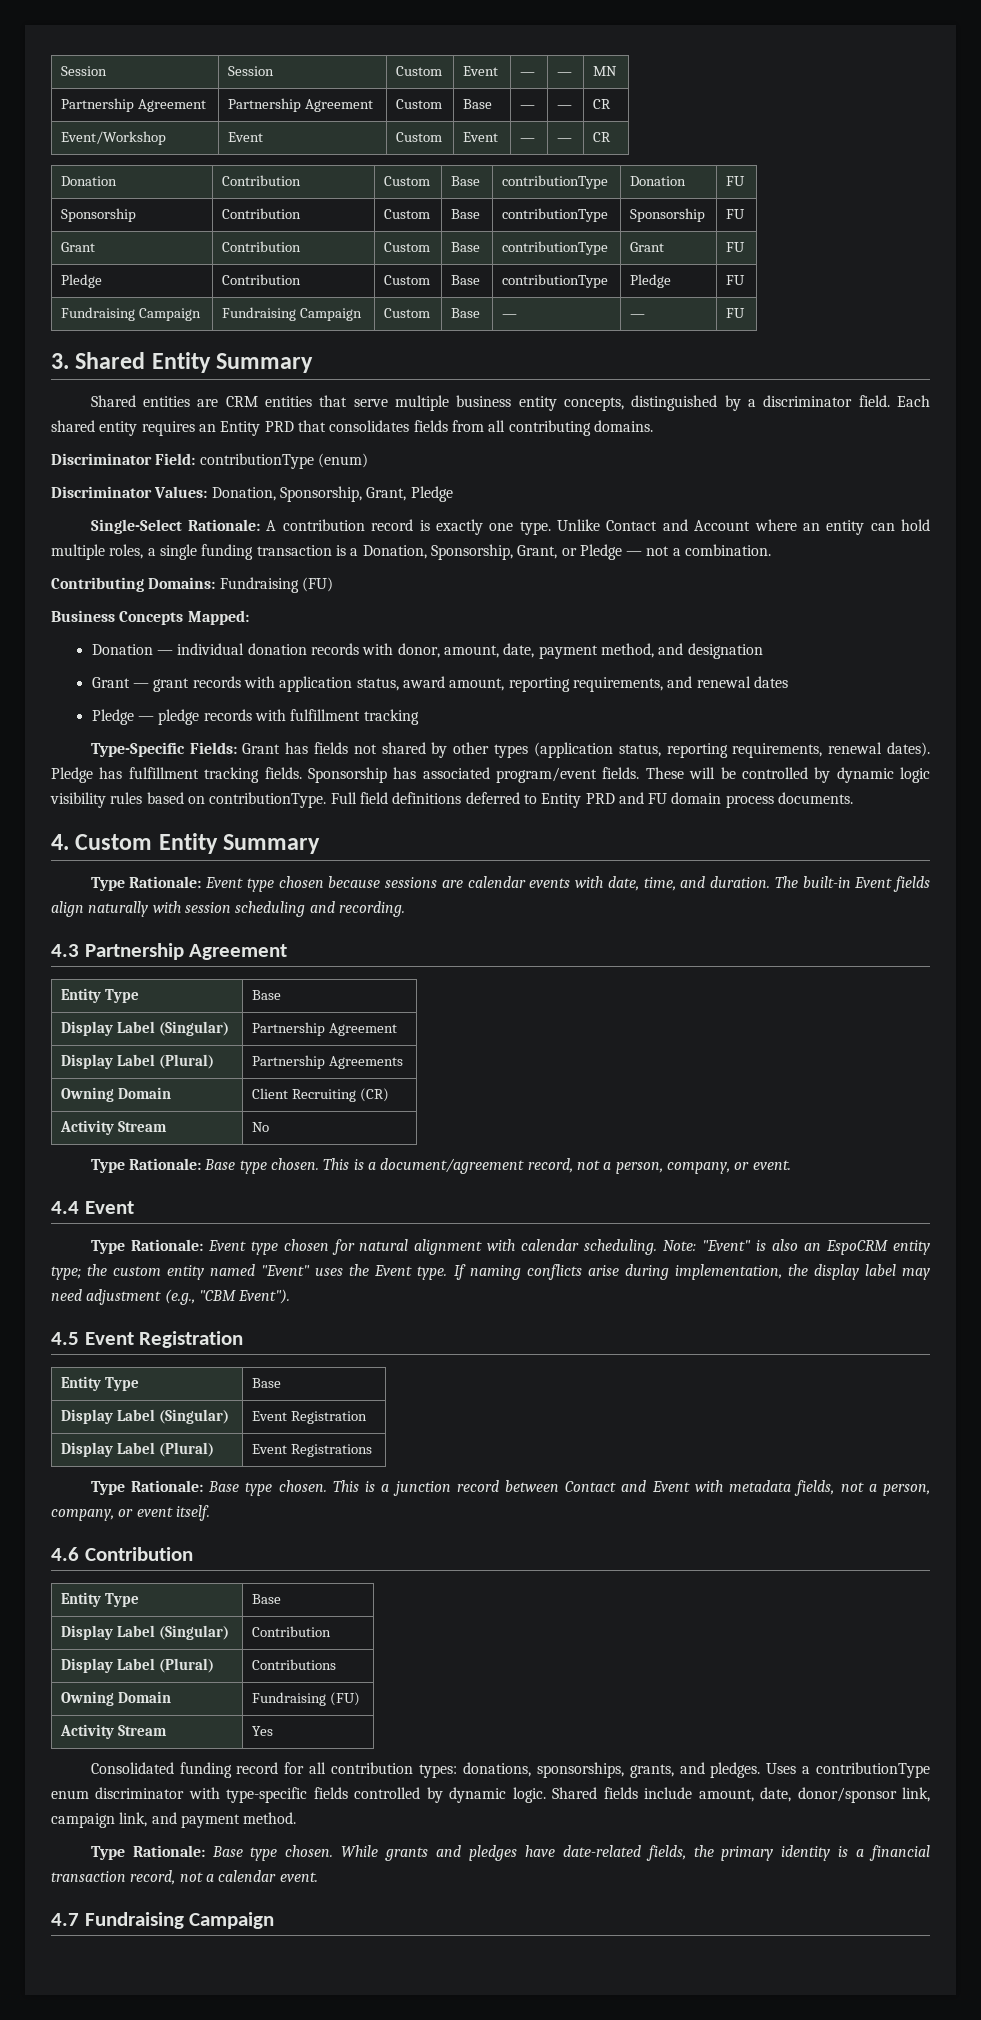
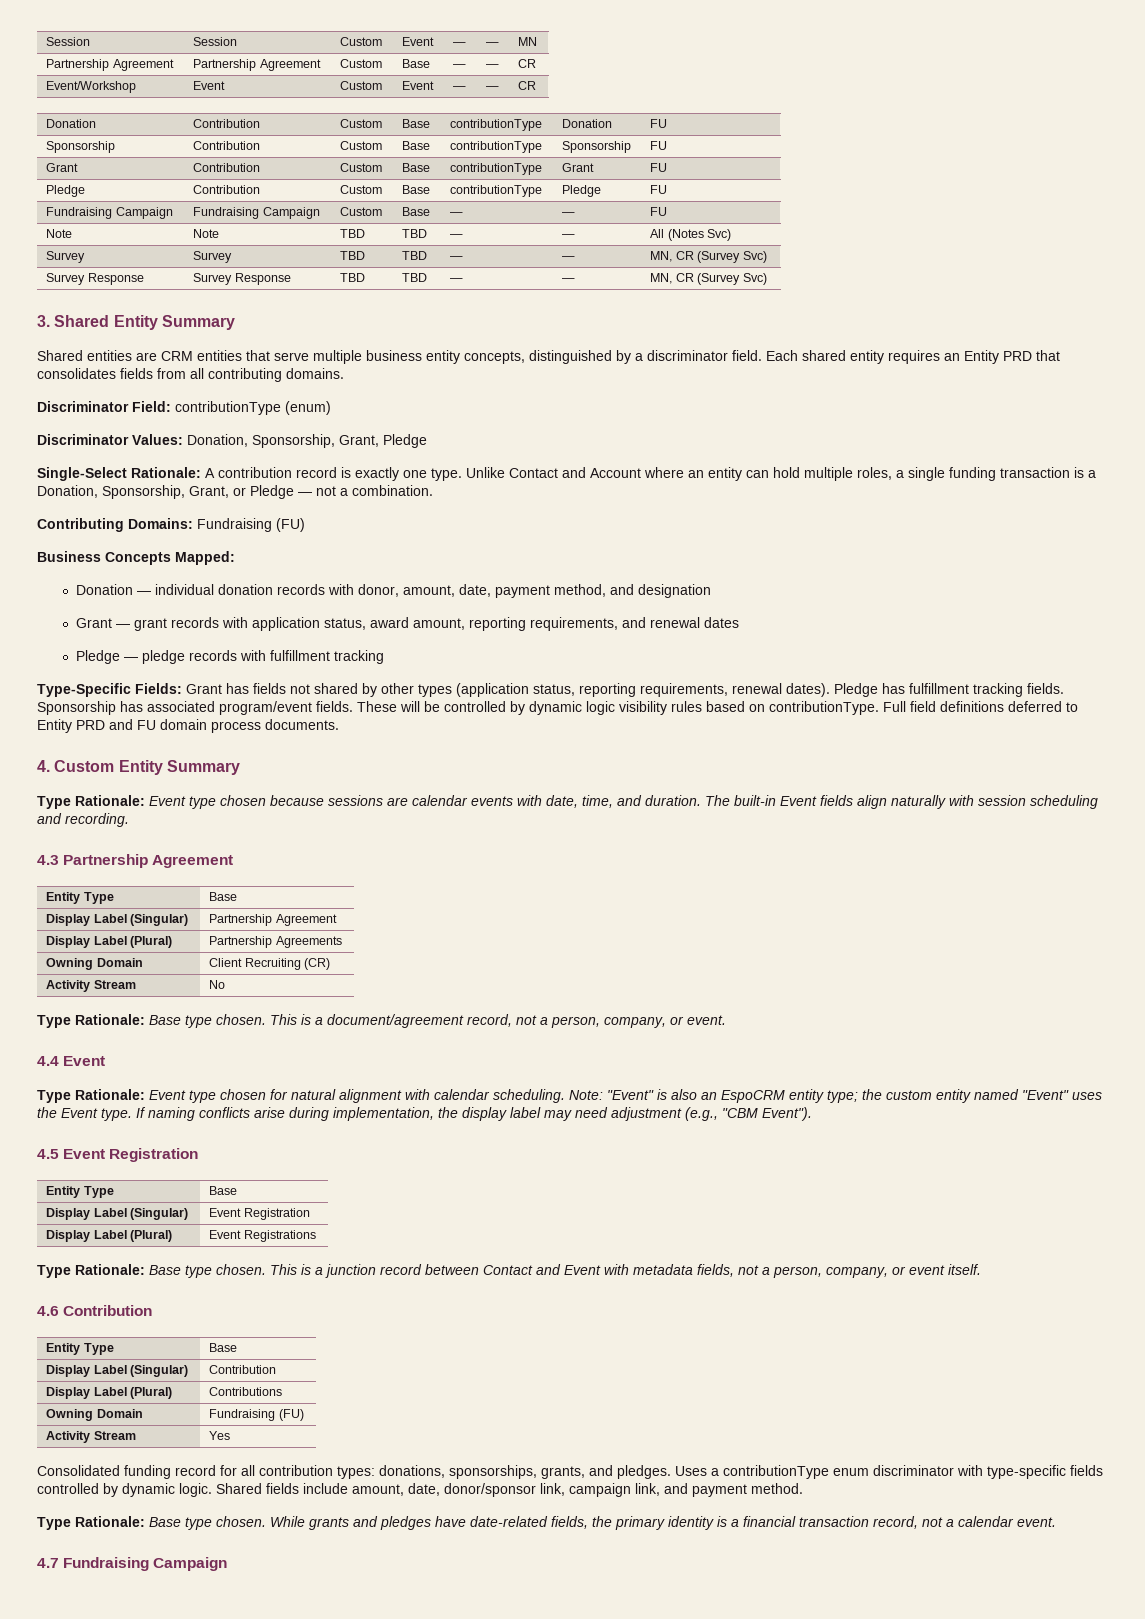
+ Note | Note | TBD | TBD | — | — | All (Notes Svc)
+ Survey | Survey | TBD | TBD | — | — | MN, CR (Survey Svc)
+ Survey Response | Survey Response | TBD | TBD | — | — | MN, CR (Survey Svc)

